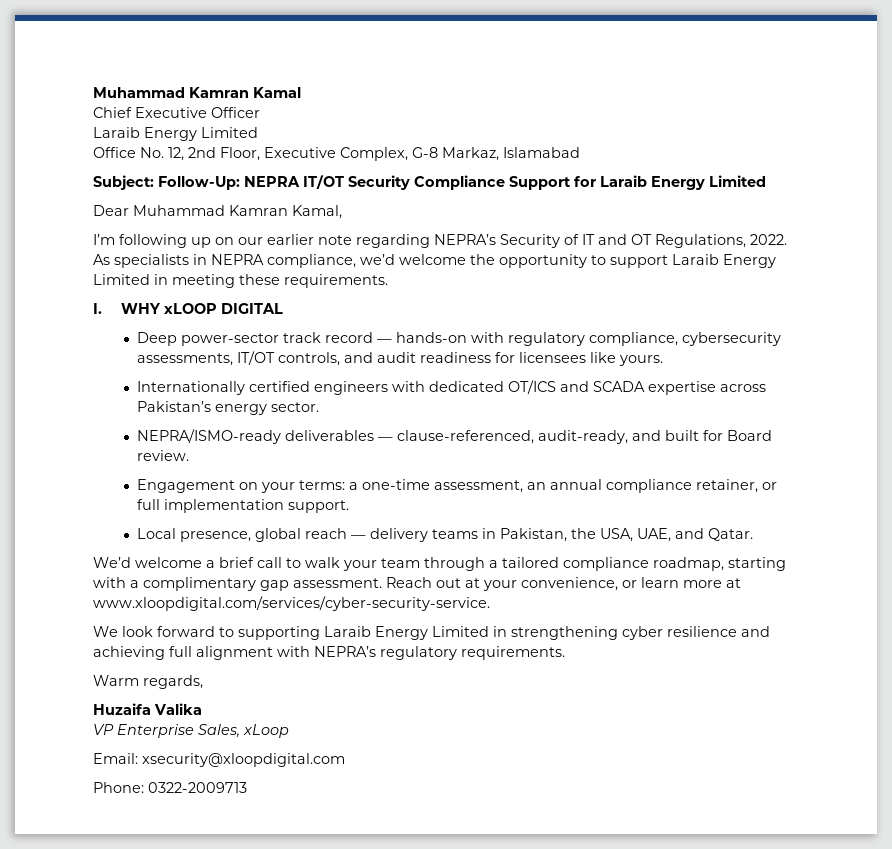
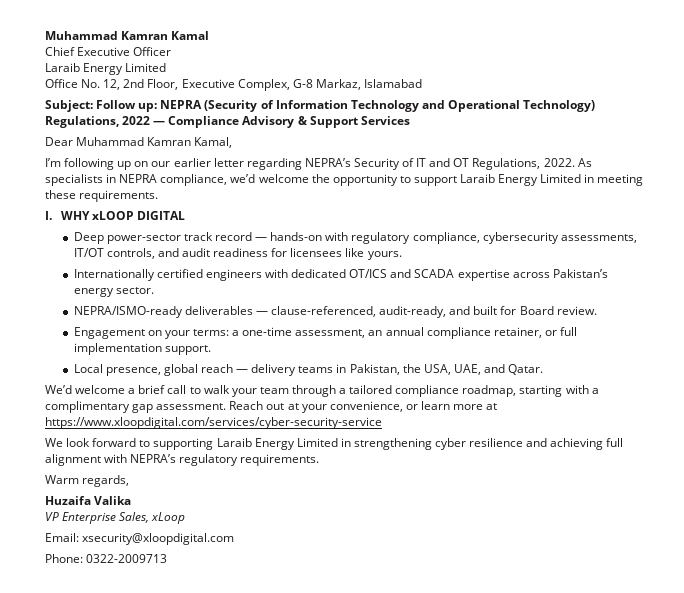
- Subject: Follow-Up: NEPRA IT/OT Security Compliance Support for Laraib Energy Limited
+ Subject: Follow up: NEPRA (Security of Information Technology and Operational Technology) Regulations, 2022 — Compliance Advisory & Support Services
- I’m following up on our earlier note regarding NEPRA’s Security of IT and OT Regulations, 2022.
+ I’m following up on our earlier letter regarding NEPRA’s Security of IT and OT Regulations, 2022.
- Reach out at your convenience, or learn more at www.xloopdigital.com/services/cyber-security-service.
+ Reach out at your convenience, or learn more at https://www.xloopdigital.com/services/cyber-security-service

